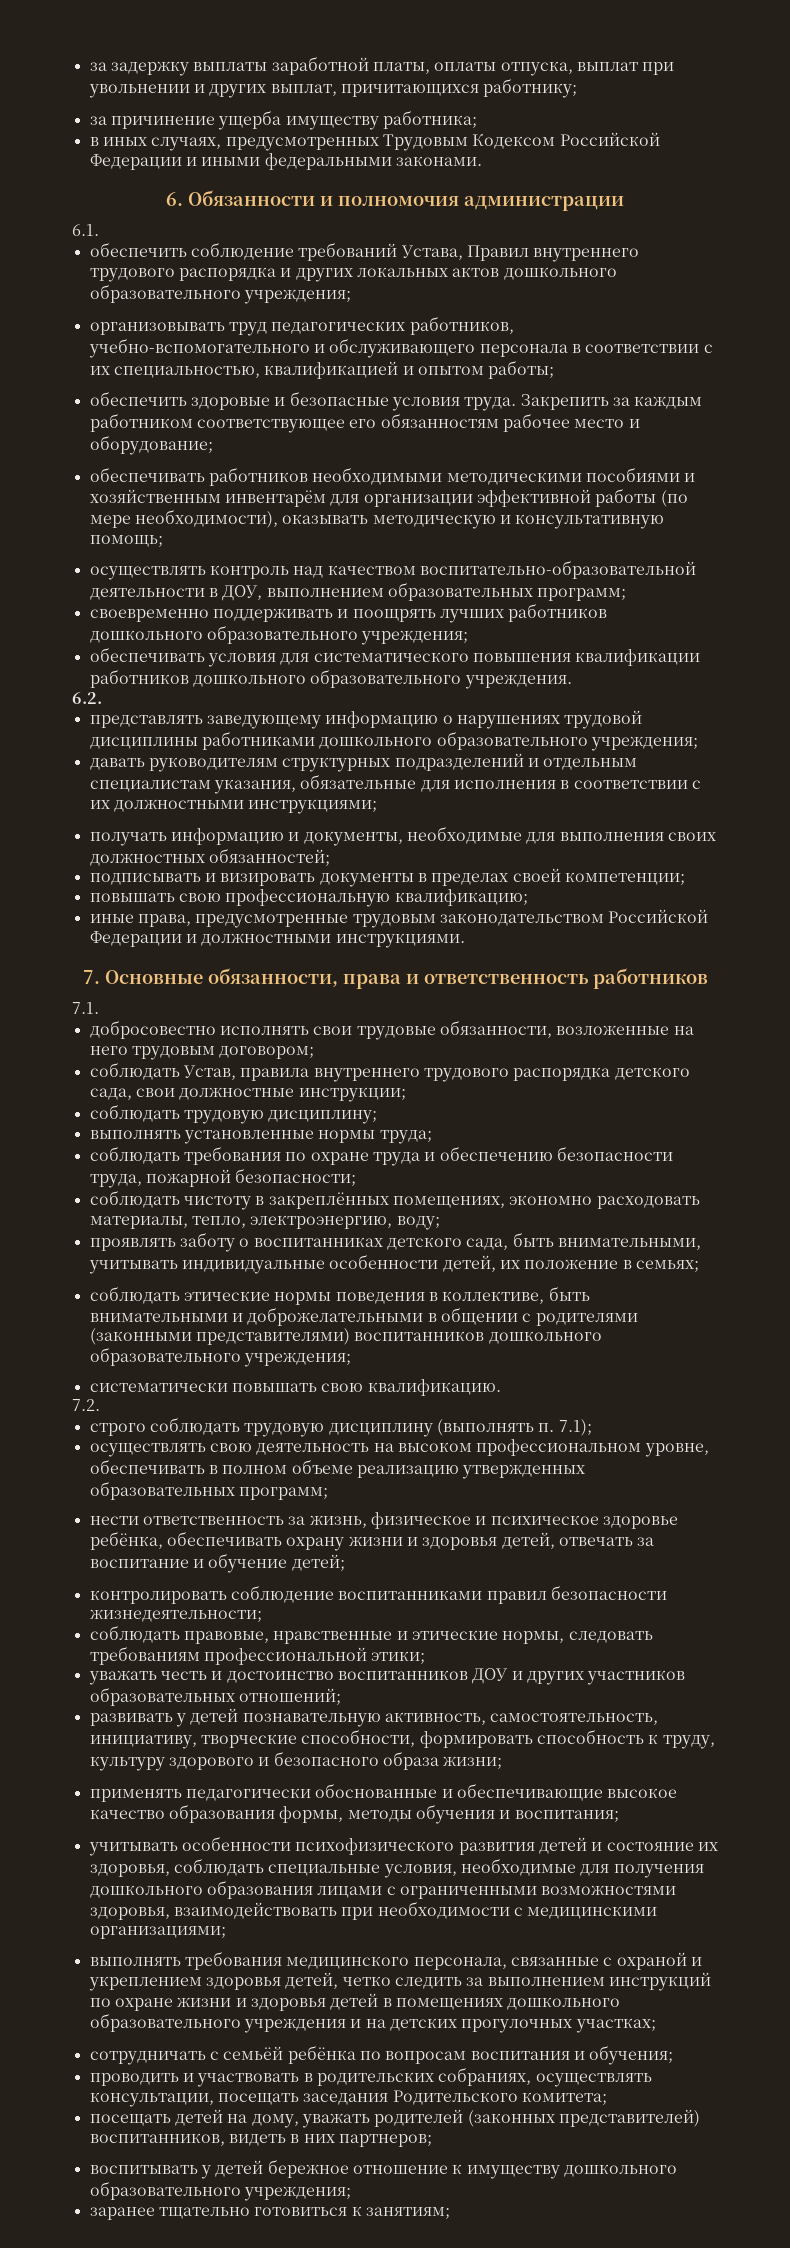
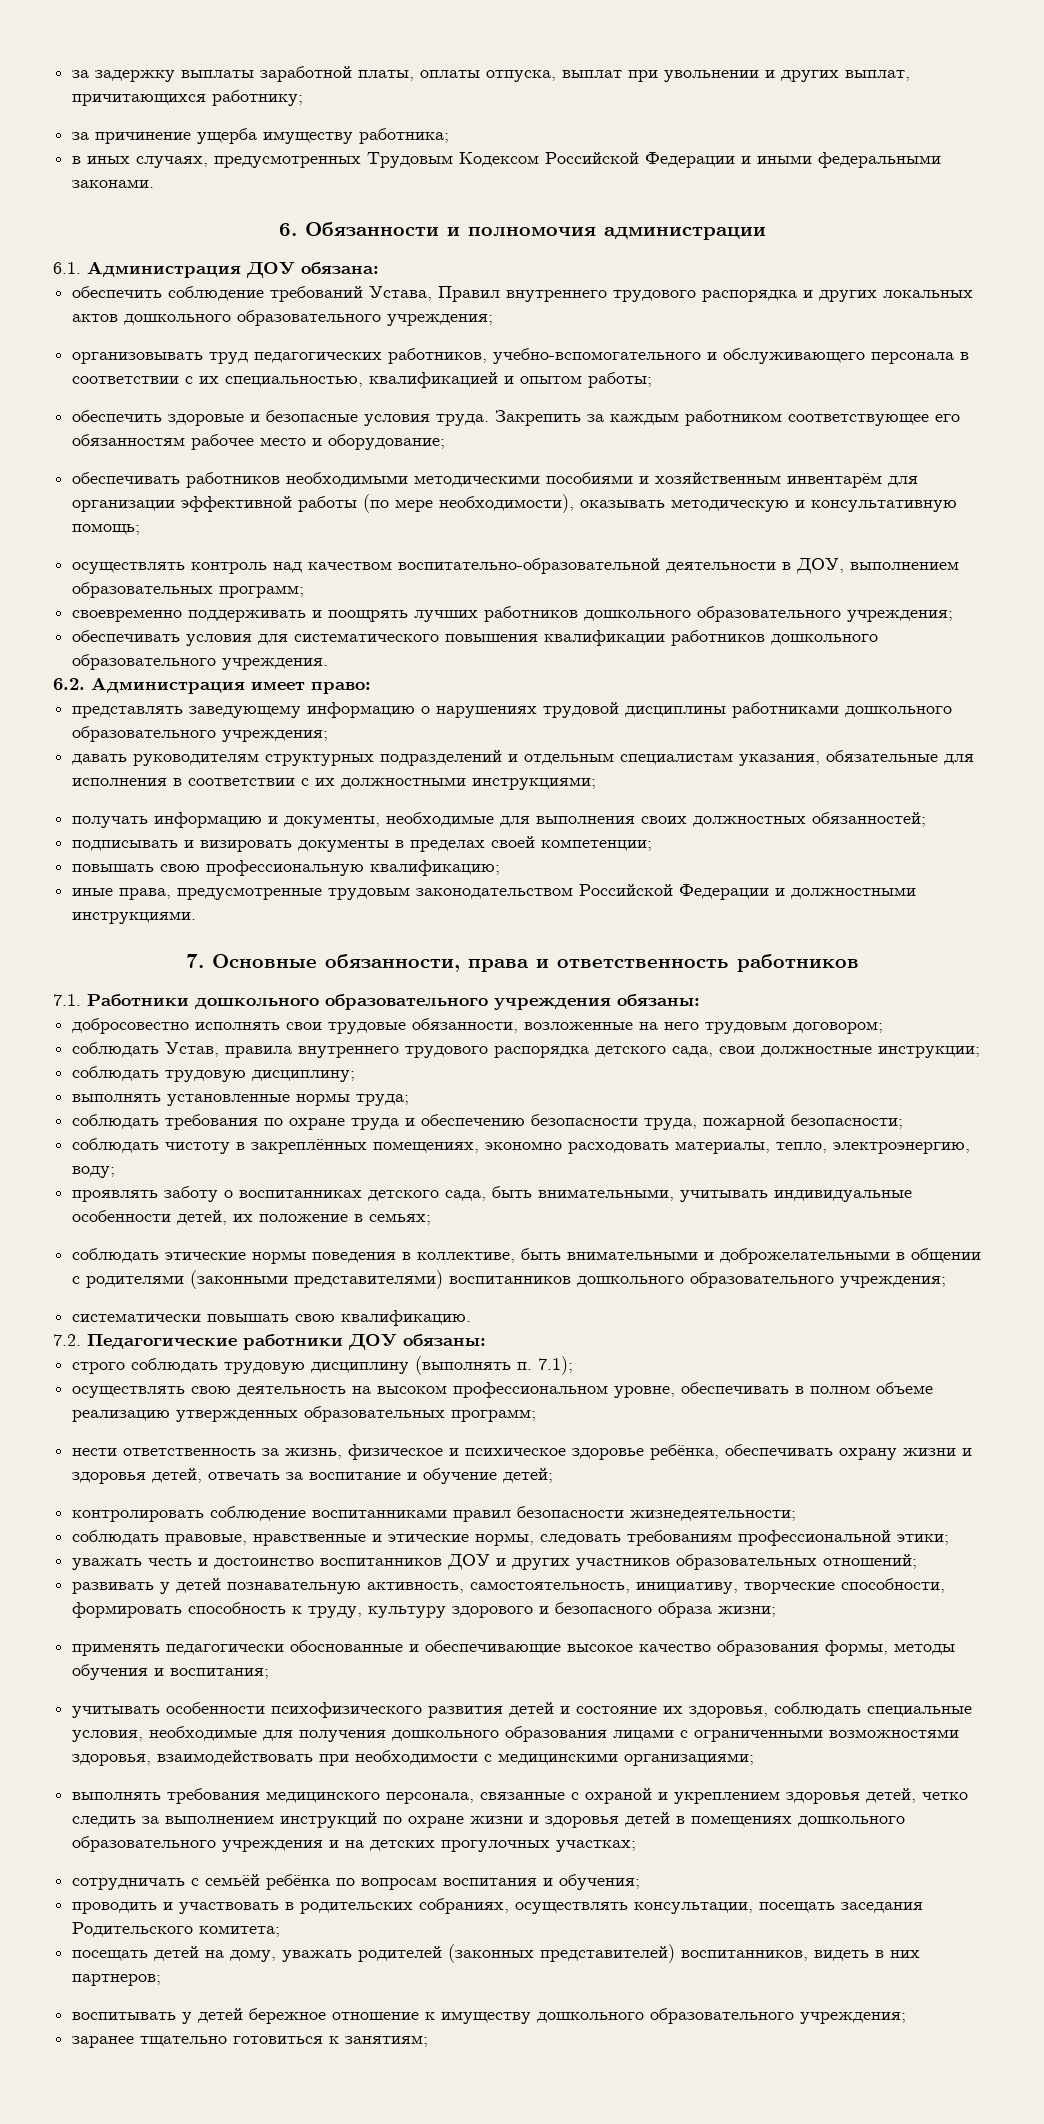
- 6.1.
+ 6.1. Администрация ДОУ обязана:
- 6.2.
+ 6.2. Администрация имеет право:
- 7.1.
+ 7.1. Работники дошкольного образовательного учреждения обязаны:
- 7.2.
+ 7.2. Педагогические работники ДОУ обязаны:

